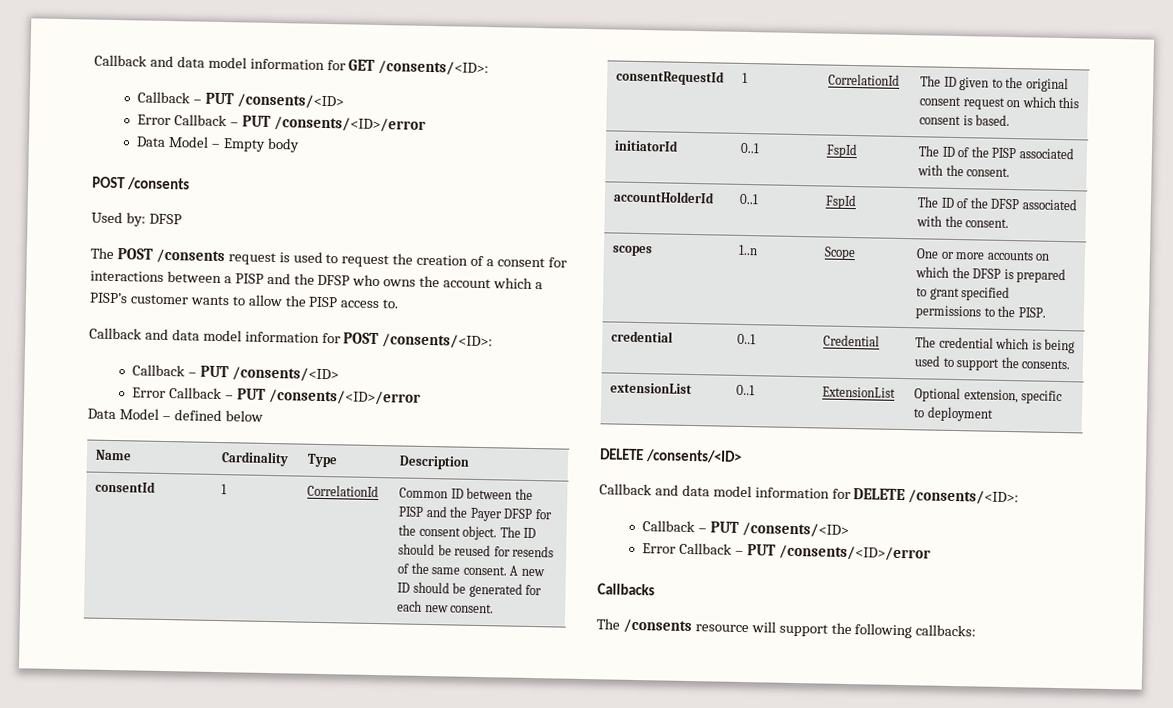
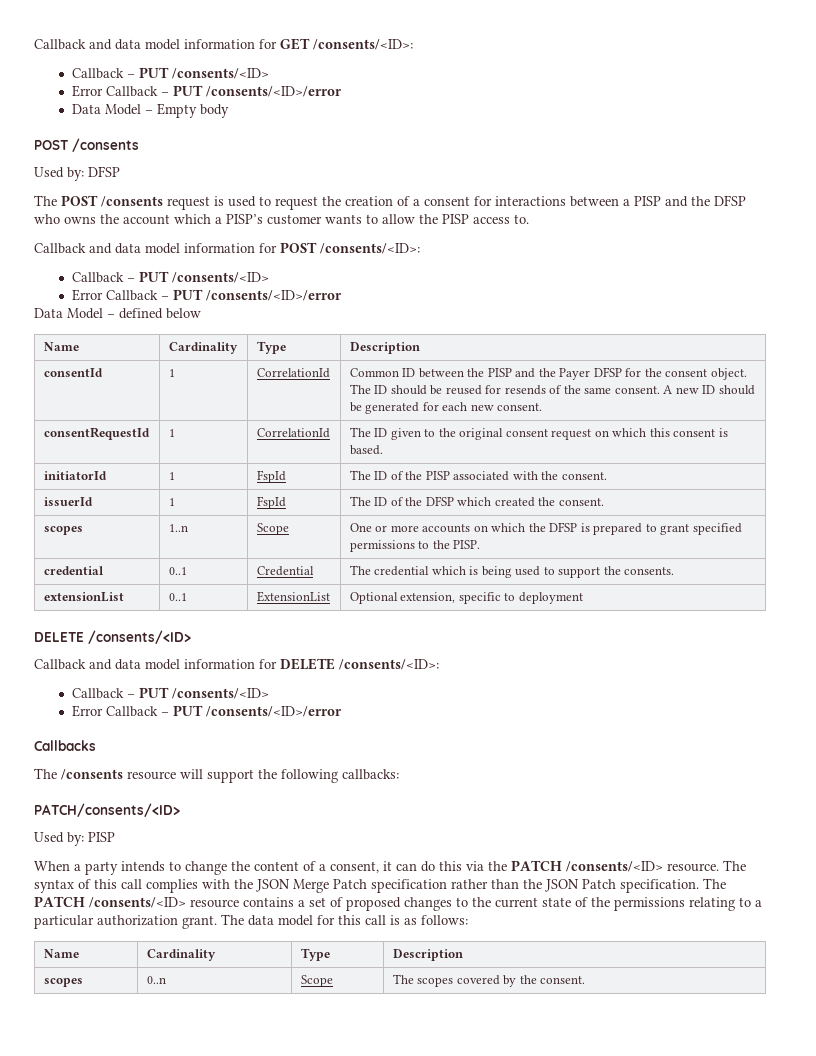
- initiatorId | 0..1 | FspId | The ID of the PISP associated with the consent.
+ initiatorId | 1 | FspId | The ID of the PISP associated with the consent.
- accountHolderId | 0..1 | FspId | The ID of the DFSP associated with the consent.
+ issuerId | 1 | FspId | The ID of the DFSP which created the consent.
+ PATCH/consents/<ID>
+ Used by: PISP
+ When a party intends to change the content of a consent, it can do this via the PATCH /consents/<ID> resource. The syntax of this call complies with the JSON Merge Patch specification rather than the JSON Patch specification. The PATCH /consents/<ID> resource contains a set of proposed changes to the current state of the permissions relating to a particular authorization grant. The data model for this call is as follows:
+ Name | Cardinality | Type | Description
+ scopes | 0..n | Scope | The scopes covered by the consent.

